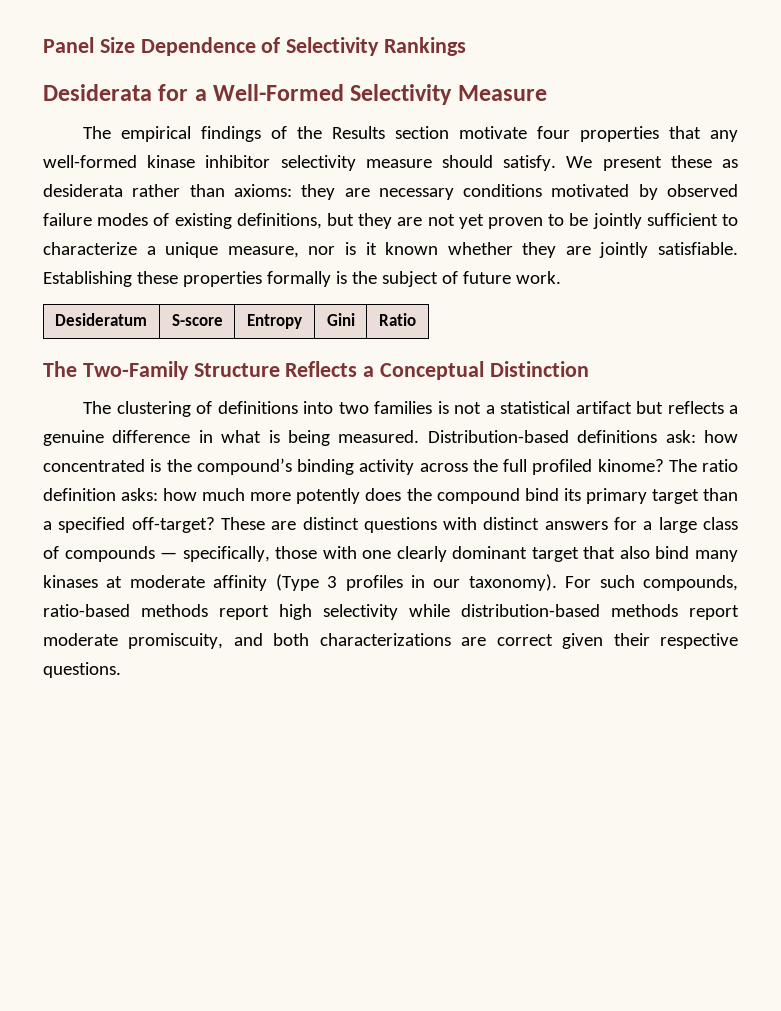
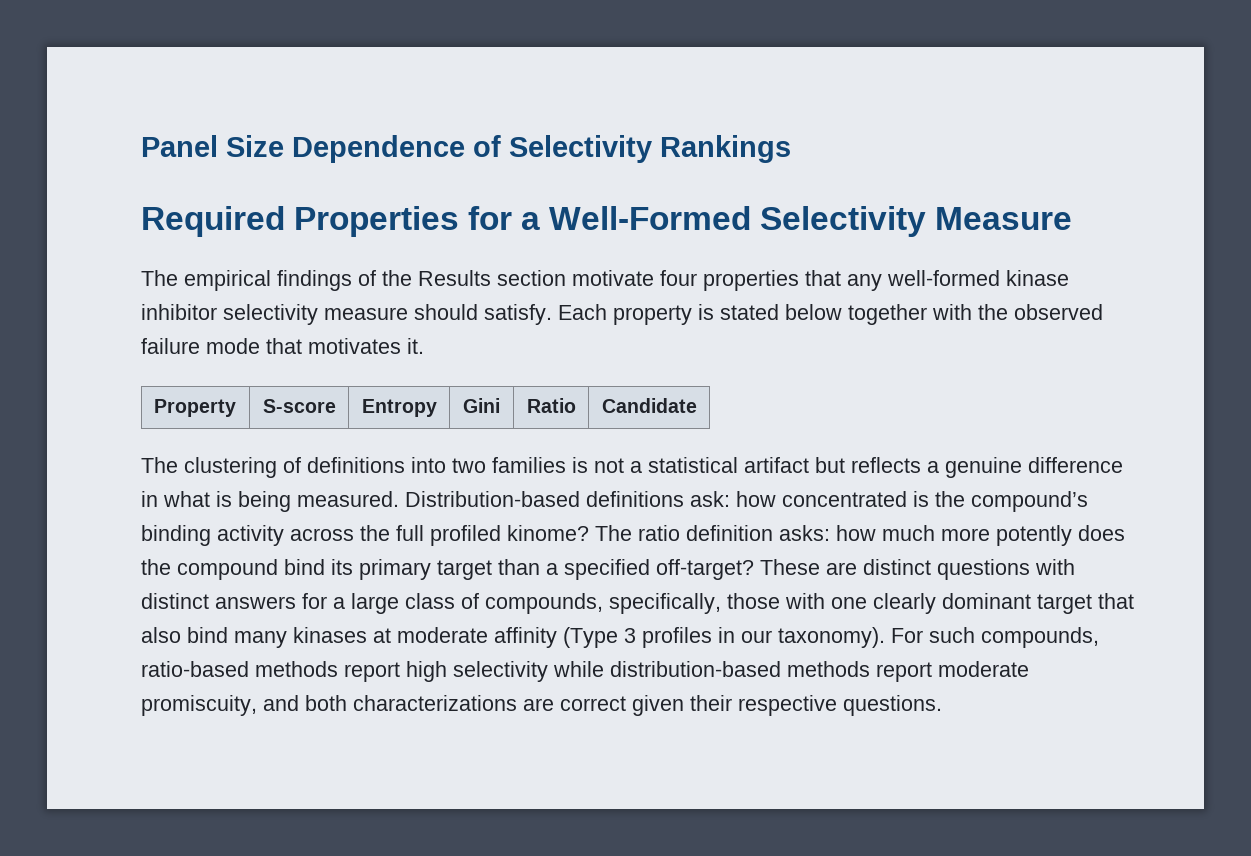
- Desiderata for a Well-Formed Selectivity Measure
+ Required Properties for a Well-Formed Selectivity Measure
- We present these as desiderata rather than axioms: they are necessary conditions motivated by observed failure modes of existing definitions, but they are not yet proven to be jointly sufficient to characterize a unique measure, nor is it known whether they are jointly satisfiable. Establishing these properties formally is the subject of future work.
- Desideratum | S-score | Entropy | Gini | Ratio
- The Two-Family Structure Reflects a Conceptual Distinction
+ Each property is stated below together with the observed failure mode that motivates it.
+ Property | S-score | Entropy | Gini | Ratio | Candidate
- These are distinct questions with distinct answers for a large class of compounds — specifically, those with one clearly dominant target that also bind many kinases at moderate affinity (Type 3 profiles in our taxonomy).
+ These are distinct questions with distinct answers for a large class of compounds, specifically, those with one clearly dominant target that also bind many kinases at moderate affinity (Type 3 profiles in our taxonomy).

